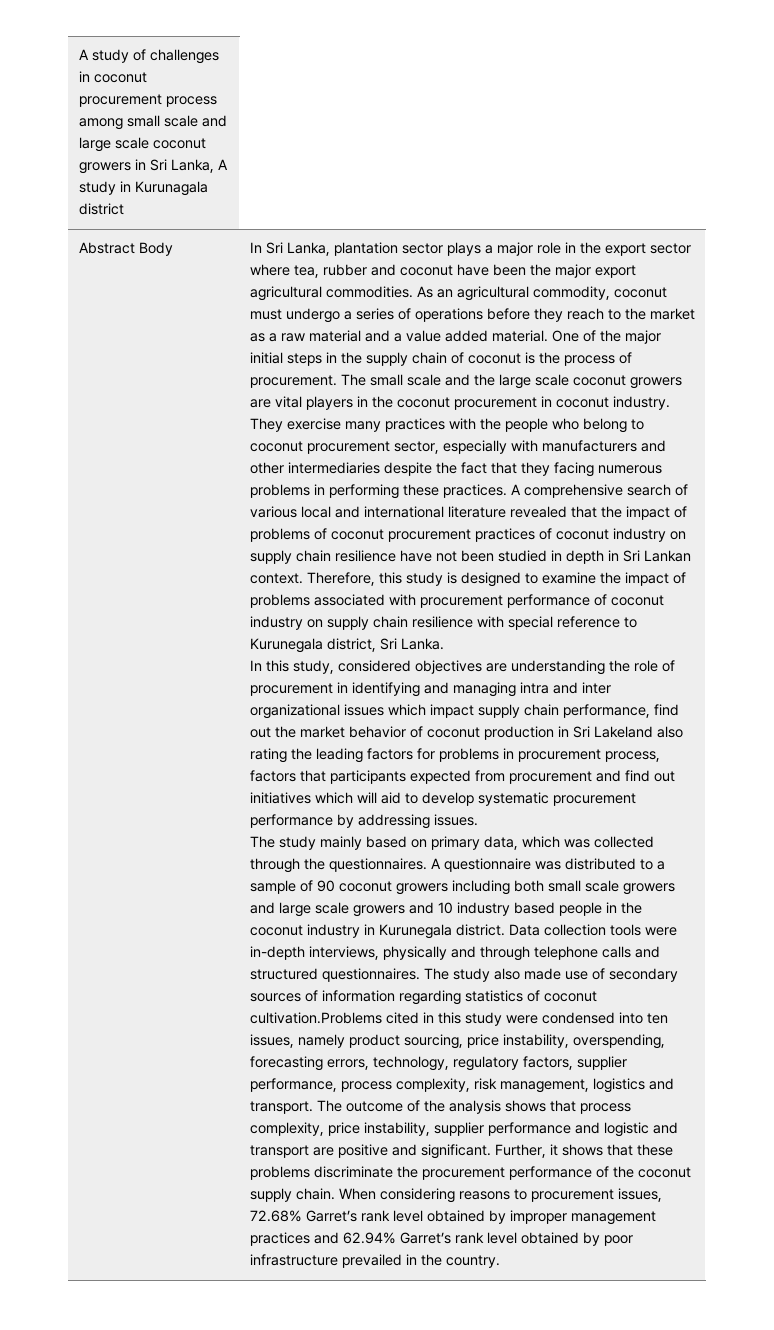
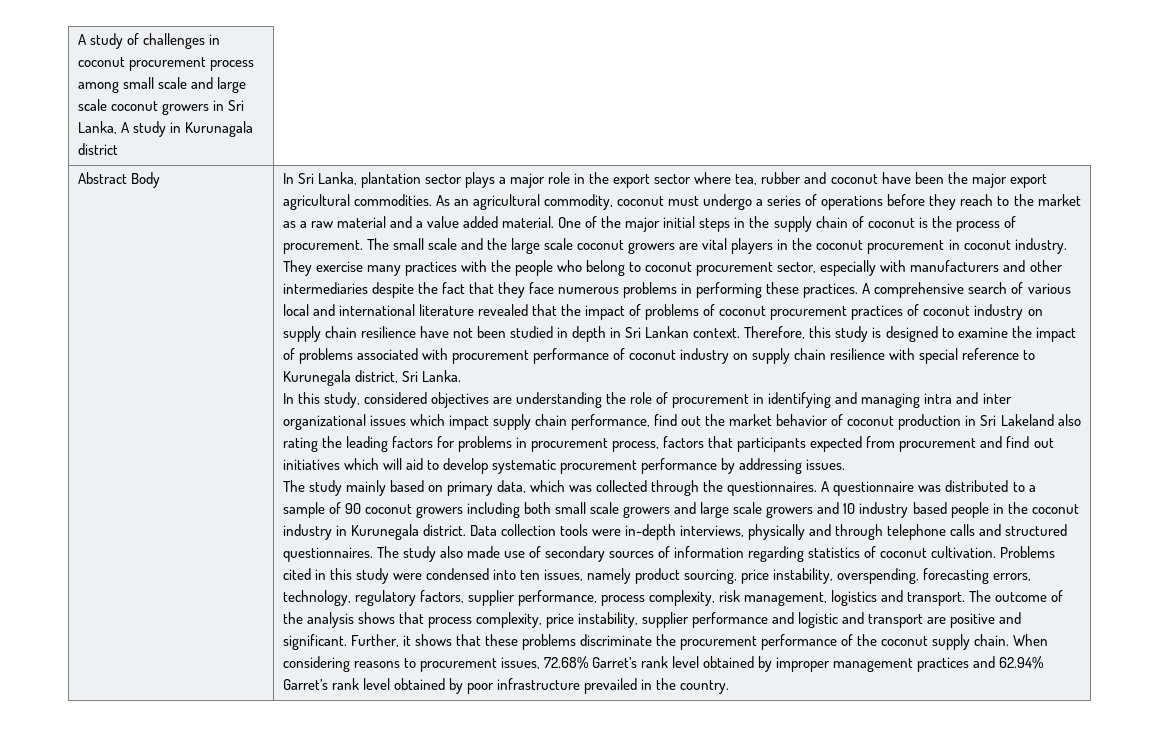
- They exercise many practices with the people who belong to coconut procurement sector, especially with manufacturers and other intermediaries despite the fact that they facing numerous problems in performing these practices.
+ They exercise many practices with the people who belong to coconut procurement sector, especially with manufacturers and other intermediaries despite the fact that they face numerous problems in performing these practices.
- The study also made use of secondary sources of information regarding statistics of coconut cultivation.Problems cited in this study were condensed into ten issues, namely product sourcing, price instability, overspending, forecasting errors, technology, regulatory factors, supplier performance, process complexity, risk management, logistics and transport.
+ The study also made use of secondary sources of information regarding statistics of coconut cultivation. Problems cited in this study were condensed into ten issues, namely product sourcing, price instability, overspending, forecasting errors, technology, regulatory factors, supplier performance, process complexity, risk management, logistics and transport.

